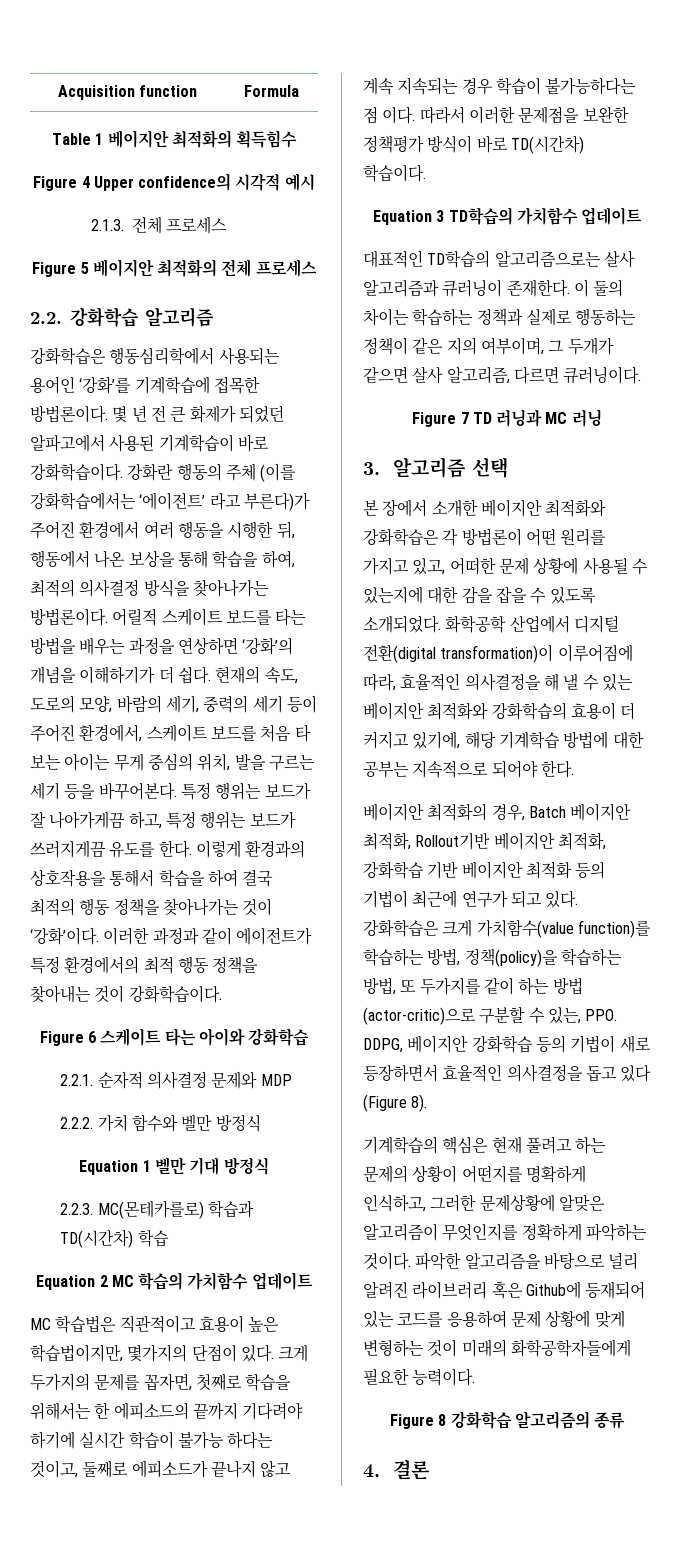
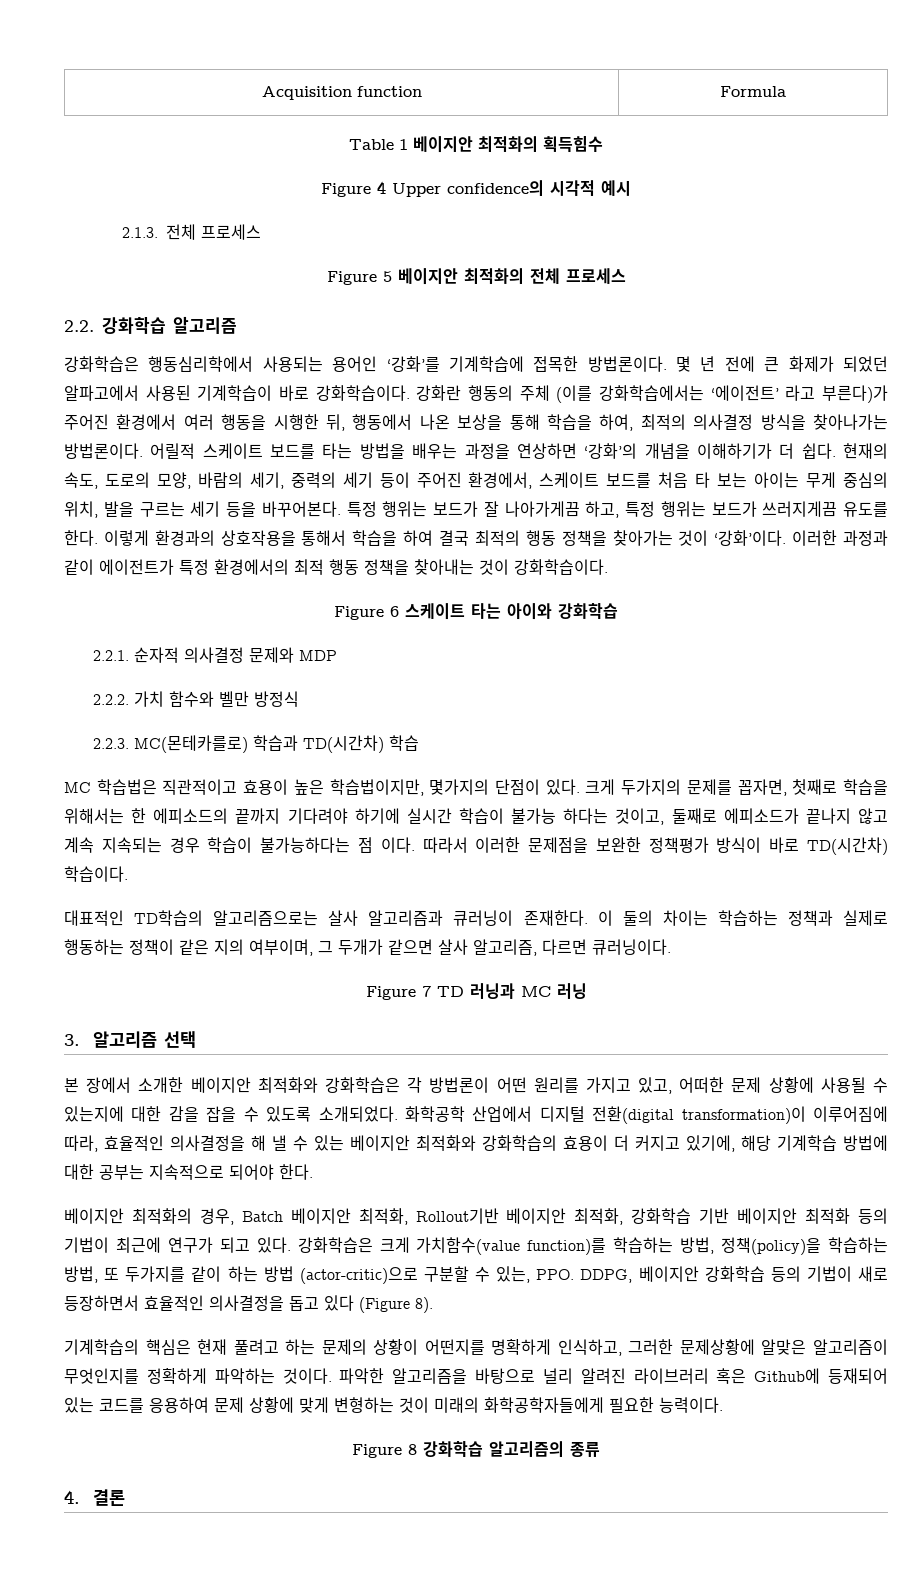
- 몇 년 전 큰 화제가 되었던 알파고에서 사용된 기계학습이 바로 강화학습이다.
+ 몇 년 전에 큰 화제가 되었던 알파고에서 사용된 기계학습이 바로 강화학습이다.
- 이렇게 환경과의 상호작용을 통해서 학습을 하여 결국 최적의 행동 정책을 찾아나가는 것이 ‘강화’이다.
+ 이렇게 환경과의 상호작용을 통해서 학습을 하여 결국 최적의 행동 정책을 찾아가는 것이 ‘강화’이다.
- Equation 1 벨만 기대 방정식
- Equation 2 MC 학습의 가치함수 업데이트
- Equation 3 TD학습의 가치함수 업데이트

